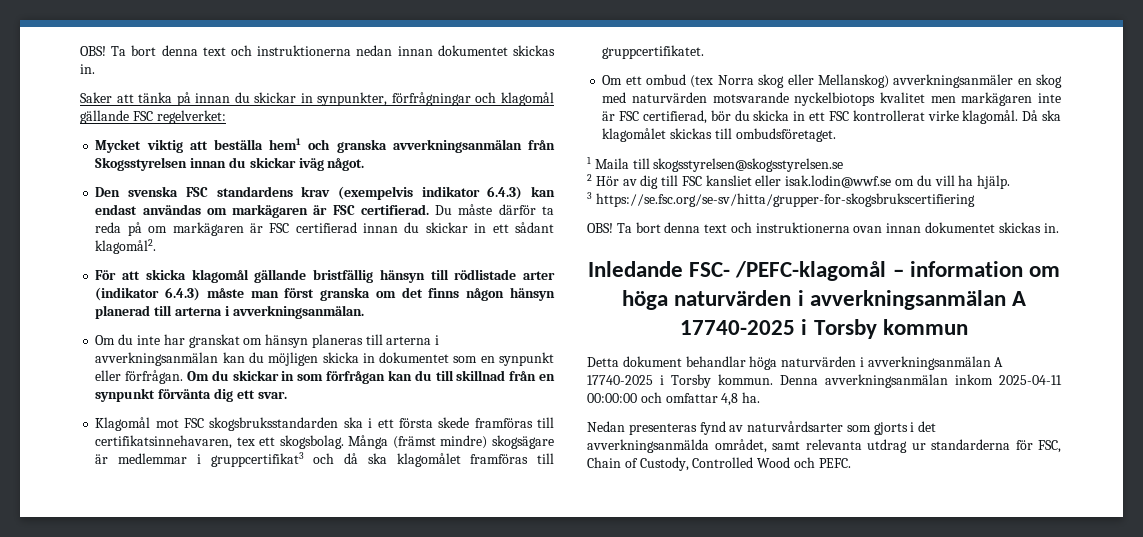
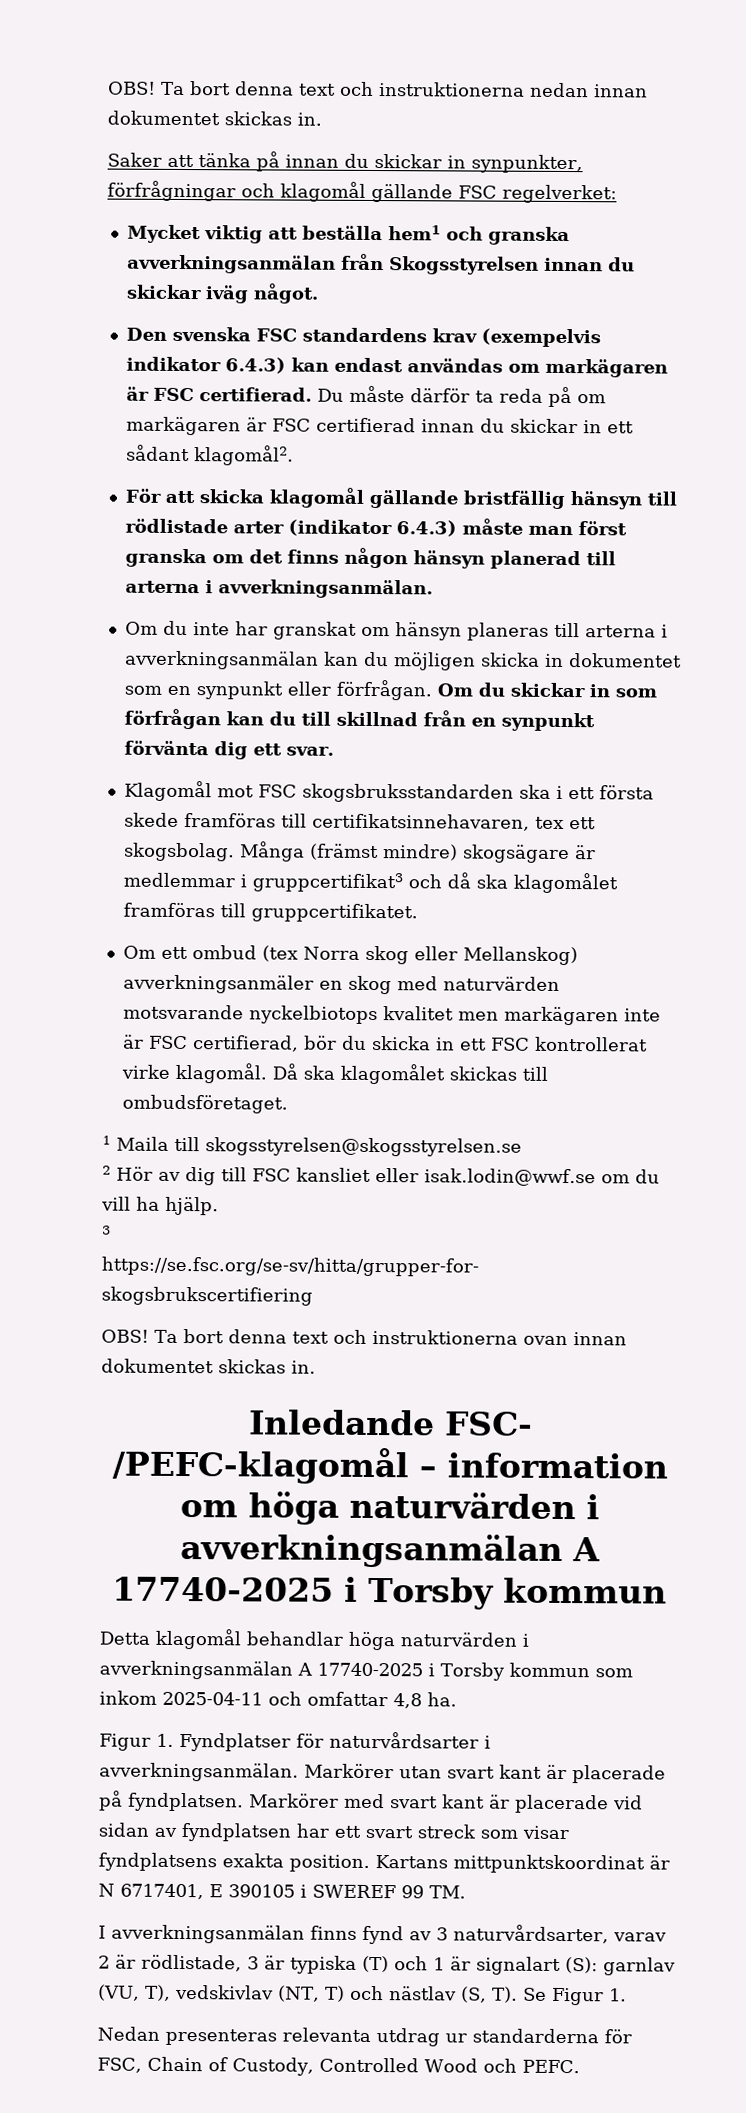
- Detta dokument behandlar höga naturvärden i avverkningsanmälan A 17740-2025 i Torsby kommun. Denna avverkningsanmälan inkom 2025-04-11 00:00:00 och omfattar 4,8 ha.
+ Detta klagomål behandlar höga naturvärden i avverkningsanmälan A 17740-2025 i Torsby kommun som inkom 2025-04-11 och omfattar 4,8 ha.
- Nedan presenteras fynd av naturvårdsarter som gjorts i det avverkningsanmälda området, samt relevanta utdrag ur standarderna för FSC, Chain of Custody, Controlled Wood och PEFC.
+ Figur 1. Fyndplatser för naturvårdsarter i avverkningsanmälan. Markörer utan svart kant är placerade på fyndplatsen. Markörer med svart kant är placerade vid sidan av fyndplatsen har ett svart streck som visar fyndplatsens exakta position. Kartans mittpunktskoordinat är N 6717401, E 390105 i SWEREF 99 TM.
+ I avverkningsanmälan finns fynd av 3 naturvårdsarter, varav 2 är rödlistade, 3 är typiska (T) och 1 är signalart (S): garnlav (VU, T), vedskivlav (NT, T) och nästlav (S, T). Se Figur 1.
+ Nedan presenteras relevanta utdrag ur standarderna för FSC, Chain of Custody, Controlled Wood och PEFC.

